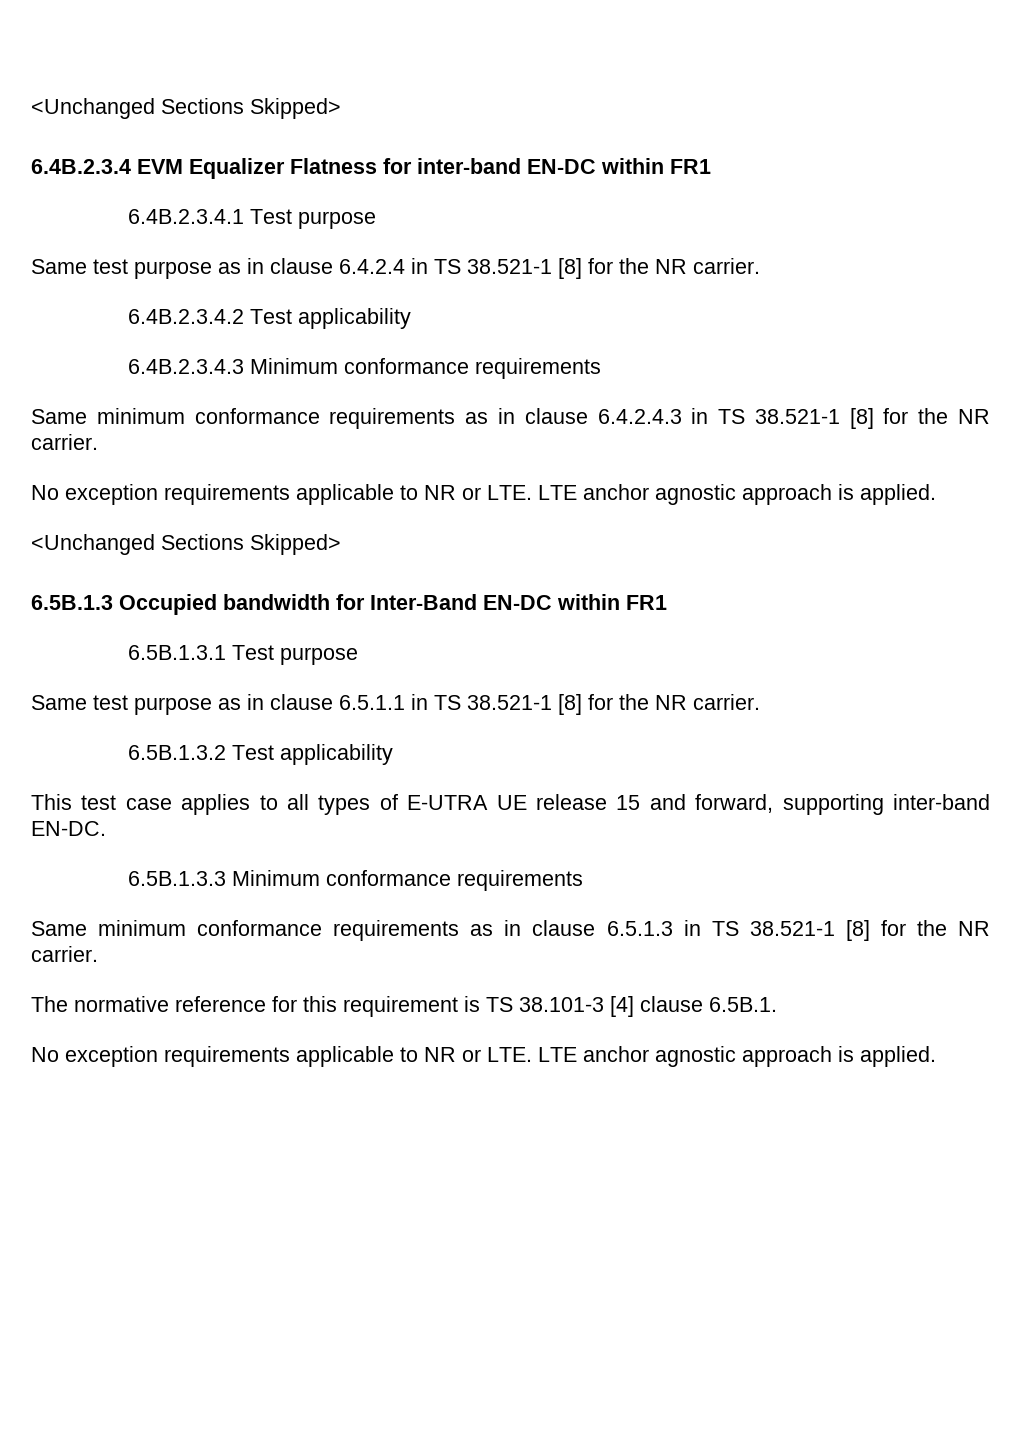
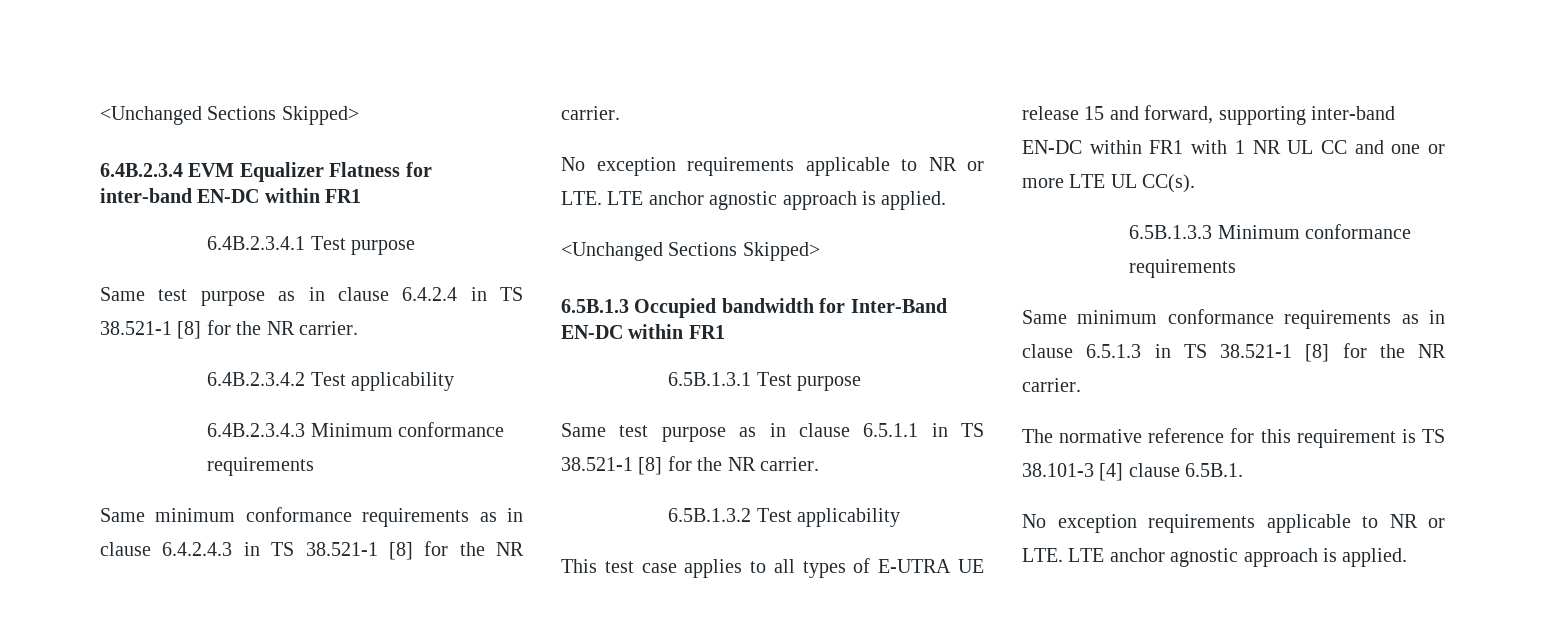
- This test case applies to all types of E-UTRA UE release 15 and forward, supporting inter-band EN-DC.
+ This test case applies to all types of E-UTRA UE release 15 and forward, supporting inter-band EN-DC within FR1 with 1 NR UL CC and one or more LTE UL CC(s).

